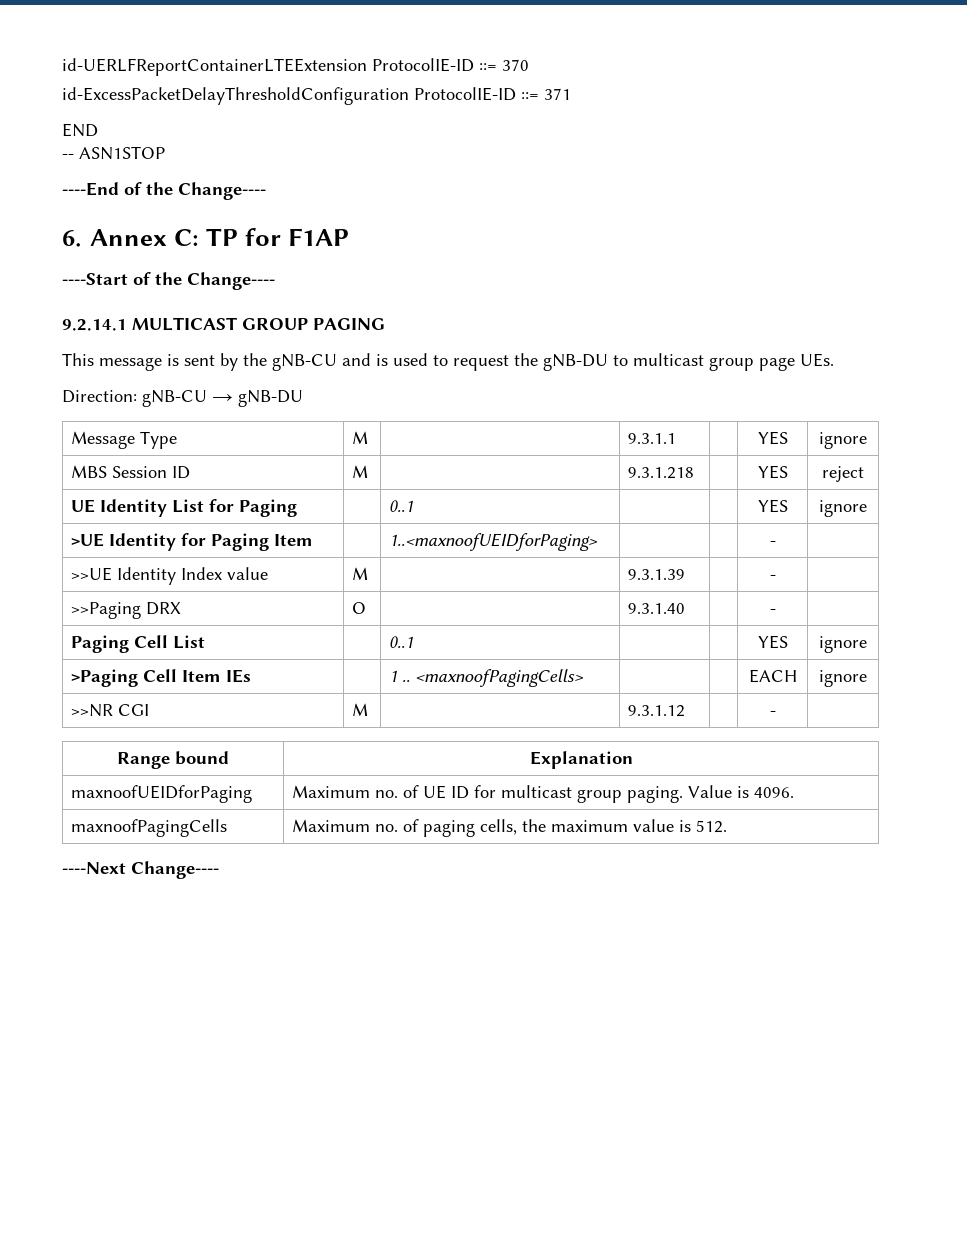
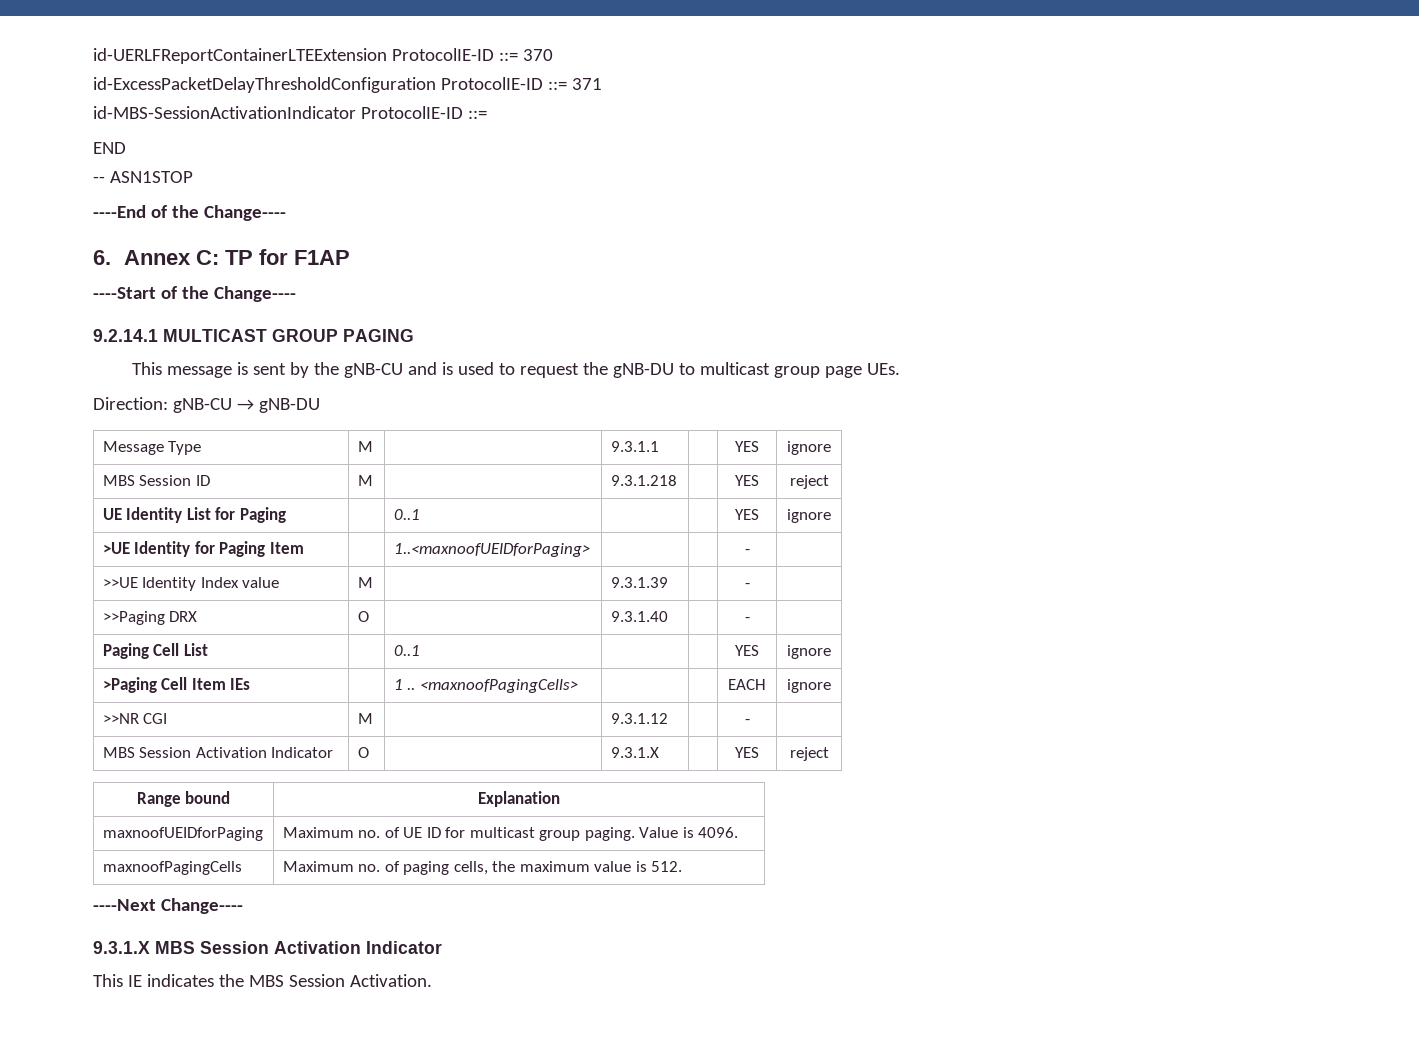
+ id-MBS-SessionActivationIndicator ProtocolIE-ID ::=
+ MBS Session Activation Indicator | O | | 9.3.1.X | | YES | reject
+ 9.3.1.X MBS Session Activation Indicator
+ This IE indicates the MBS Session Activation.

